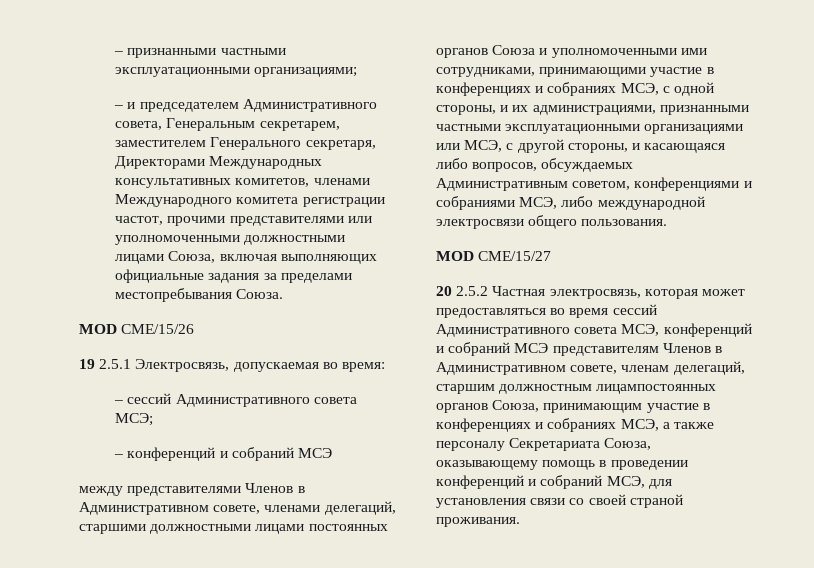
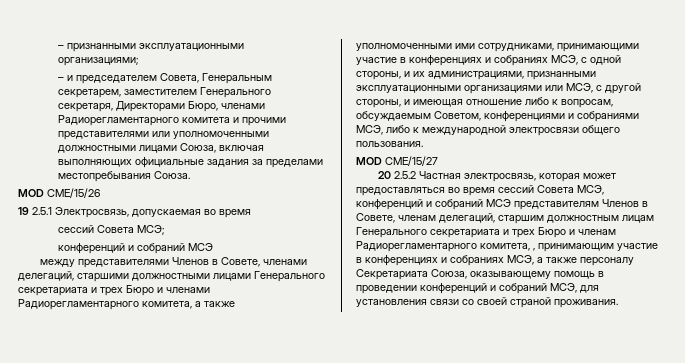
- – признанными частными эксплуатационными организациями;
+ – признанными эксплуатационными организациями;
- – и председателем Административного совета, Генеральным секретарем, заместителем Генерального секретаря, Директорами Международных консультативных комитетов, членами Международного комитета регистрации частот, прочими представителями или уполномоченными должностными лицами Союза, включая выполняющих официальные задания за пределами местопребывания Союза.
+ – и председателем Совета, Генеральным секретарем, заместителем Генерального секретаря, Директорами Бюро, членами Радиорегламентарного комитета и прочими представителями или уполномоченными должностными лицами Союза, включая выполняющих официальные задания за пределами местопребывания Союза.
- 19 2.5.1 Электросвязь, допускаемая во время:
- – сессий Административного совета МСЭ;
- – конференций и собраний МСЭ
+ 19 2.5.1 Электросвязь, допускаемая во время
+ сессий Совета МСЭ;
+ конференций и собраний МСЭ
- между представителями Членов в Административном совете, членами делегаций, старшими должностными лицами постоянных органов Союза и уполномоченными ими сотрудниками, принимающими участие в конференциях и собраниях МСЭ, с одной стороны, и их администрациями, признанными частными эксплуатационными организациями или МСЭ, с другой стороны, и касающаяся либо вопросов, обсуждаемых Административным советом, конференциями и собраниями МСЭ, либо международной электросвязи общего пользования.
+ между представителями Членов в Совете, членами делегаций, старшими должностными лицами Генерального секретариата и трех Бюро и членами Радиорегламентарного комитета, а также уполномоченными ими сотрудниками, принимающими участие в конференциях и собраниях МСЭ, с одной стороны, и их администрациями, признанными эксплуатационными организациями или МСЭ, с другой стороны, и имеющая отношение либо к вопросам, обсуждаемым Советом, конференциями и собраниями МСЭ, либо к международной электросвязи общего пользования.
- 20 2.5.2 Частная электросвязь, которая может предоставляться во время сессий Административного совета МСЭ, конференций и собраний МСЭ представителям Членов в Административном совете, членам делегаций, старшим должностным лицампостоянных органов Союза, принимающим участие в конференциях и собраниях МСЭ, а также персоналу Секретариата Союза, оказывающему помощь в проведении конференций и собраний МСЭ, для установления связи со своей страной проживания.
+ 20 2.5.2 Частная электросвязь, которая может предоставляться во время сессий Совета МСЭ, конференций и собраний МСЭ представителям Членов в Совете, членам делегаций, старшим должностным лицам Генерального секретариата и трех Бюро и членам Радиорегламентарного комитета, , принимающим участие в конференциях и собраниях МСЭ, а также персоналу Секретариата Союза, оказывающему помощь в проведении конференций и собраний МСЭ, для установления связи со своей страной проживания.

